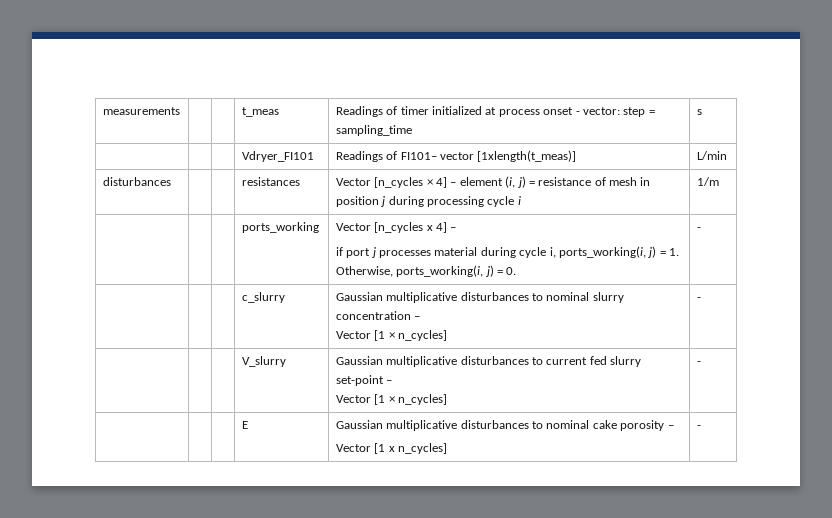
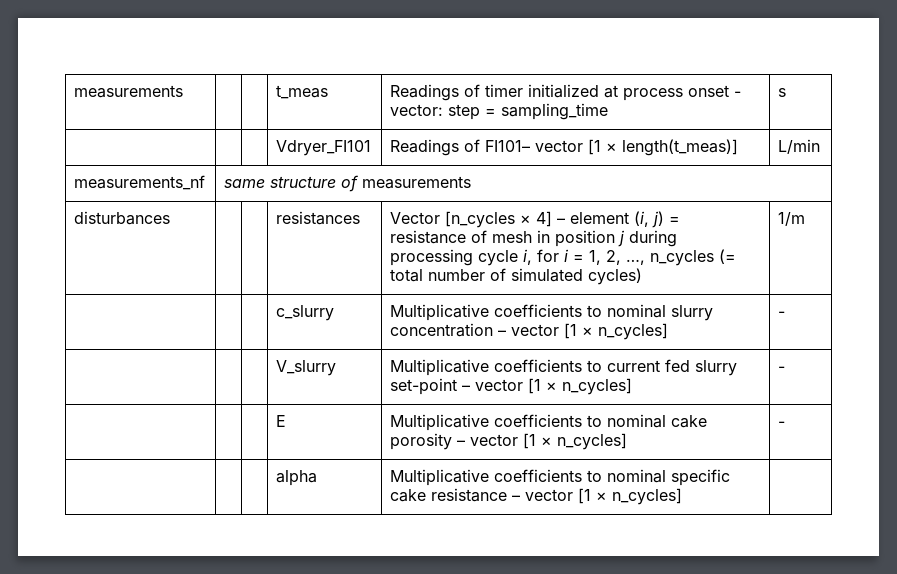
- | | | Vdryer_FI101 | Readings of FI101– vector [1xlength(t_meas)] | L/min
+ | | | Vdryer_FI101 | Readings of FI101– vector [1 × length(t_meas)] | L/min
+ measurements_nf | same structure of measurements
- disturbances | | | resistances | Vector [n_cycles × 4] – element (i, j) = resistance of mesh in position j during processing cycle i | 1/m
- | | | ports_working | Vector [n_cycles x 4] –
- if port j processes material during cycle i, ports_working(i, j) = 1. Otherwise, ports_working(i, j) = 0. | -
- | | | c_slurry | Gaussian multiplicative disturbances to nominal slurry concentration –
- Vector [1 × n_cycles] | -
+ disturbances | | | resistances | Vector [n_cycles × 4] – element (i, j) = resistance of mesh in position j during processing cycle i, for i = 1, 2, …, n_cycles (= total number of simulated cycles) | 1/m
+ | | | c_slurry | Multiplicative coefficients to nominal slurry concentration – vector [1 × n_cycles] | -
- | | | V_slurry | Gaussian multiplicative disturbances to current fed slurry set-point –
- Vector [1 × n_cycles] | -
+ | | | V_slurry | Multiplicative coefficients to current fed slurry set-point – vector [1 × n_cycles] | -
- | | | E | Gaussian multiplicative disturbances to nominal cake porosity –
- Vector [1 x n_cycles] | -
+ | | | E | Multiplicative coefficients to nominal cake porosity – vector [1 × n_cycles] | -
+ | | | alpha | Multiplicative coefficients to nominal specific cake resistance – vector [1 × n_cycles] |

